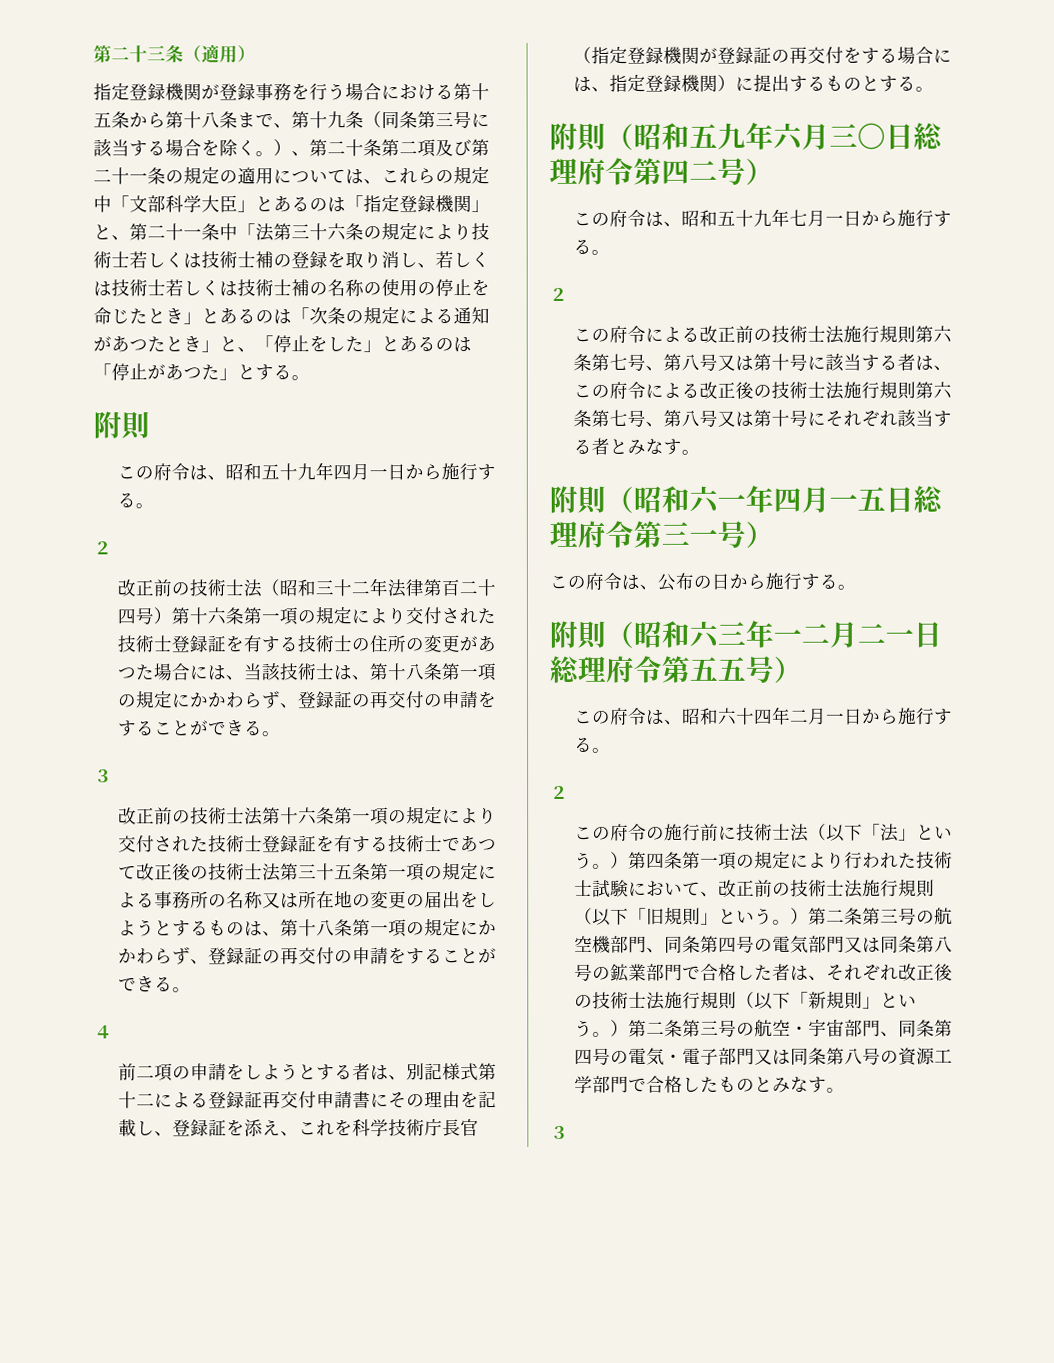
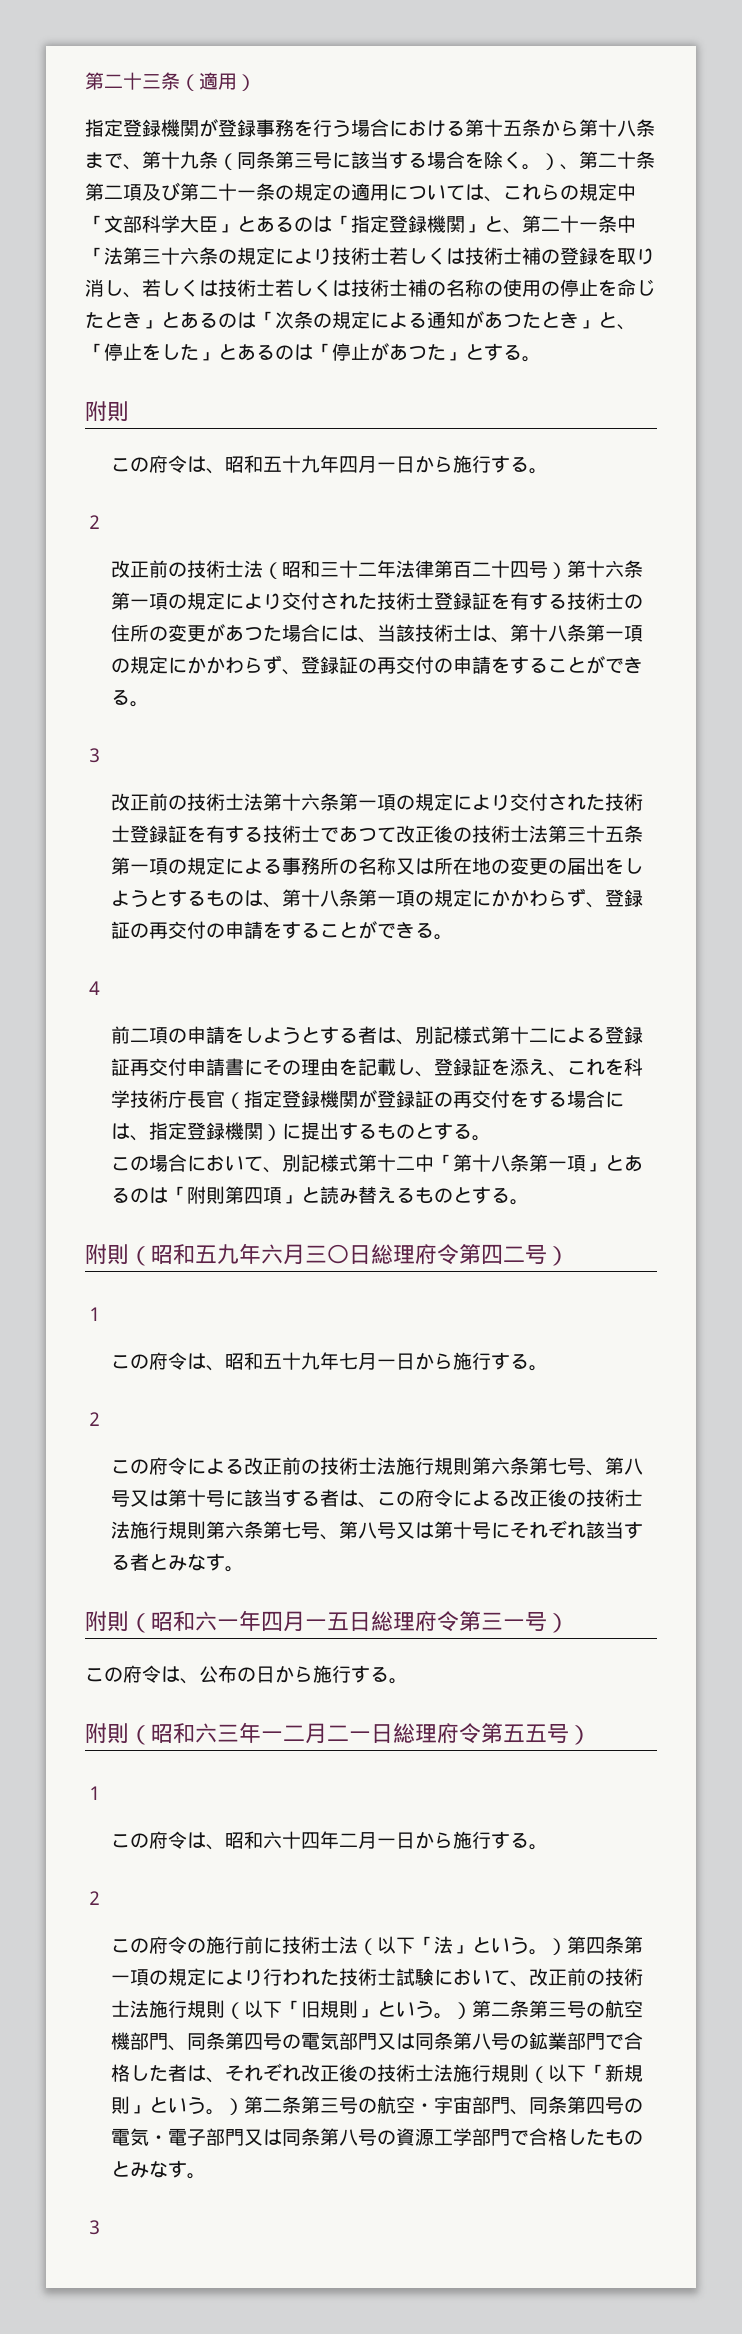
+ この場合において、別記様式第十二中「第十八条第一項」とあるのは「附則第四項」と読み替えるものとする。
  附則（昭和五九年六月三〇日総理府令第四二号）
+ １
  附則（昭和六三年一二月二一日総理府令第五五号）
+ １

